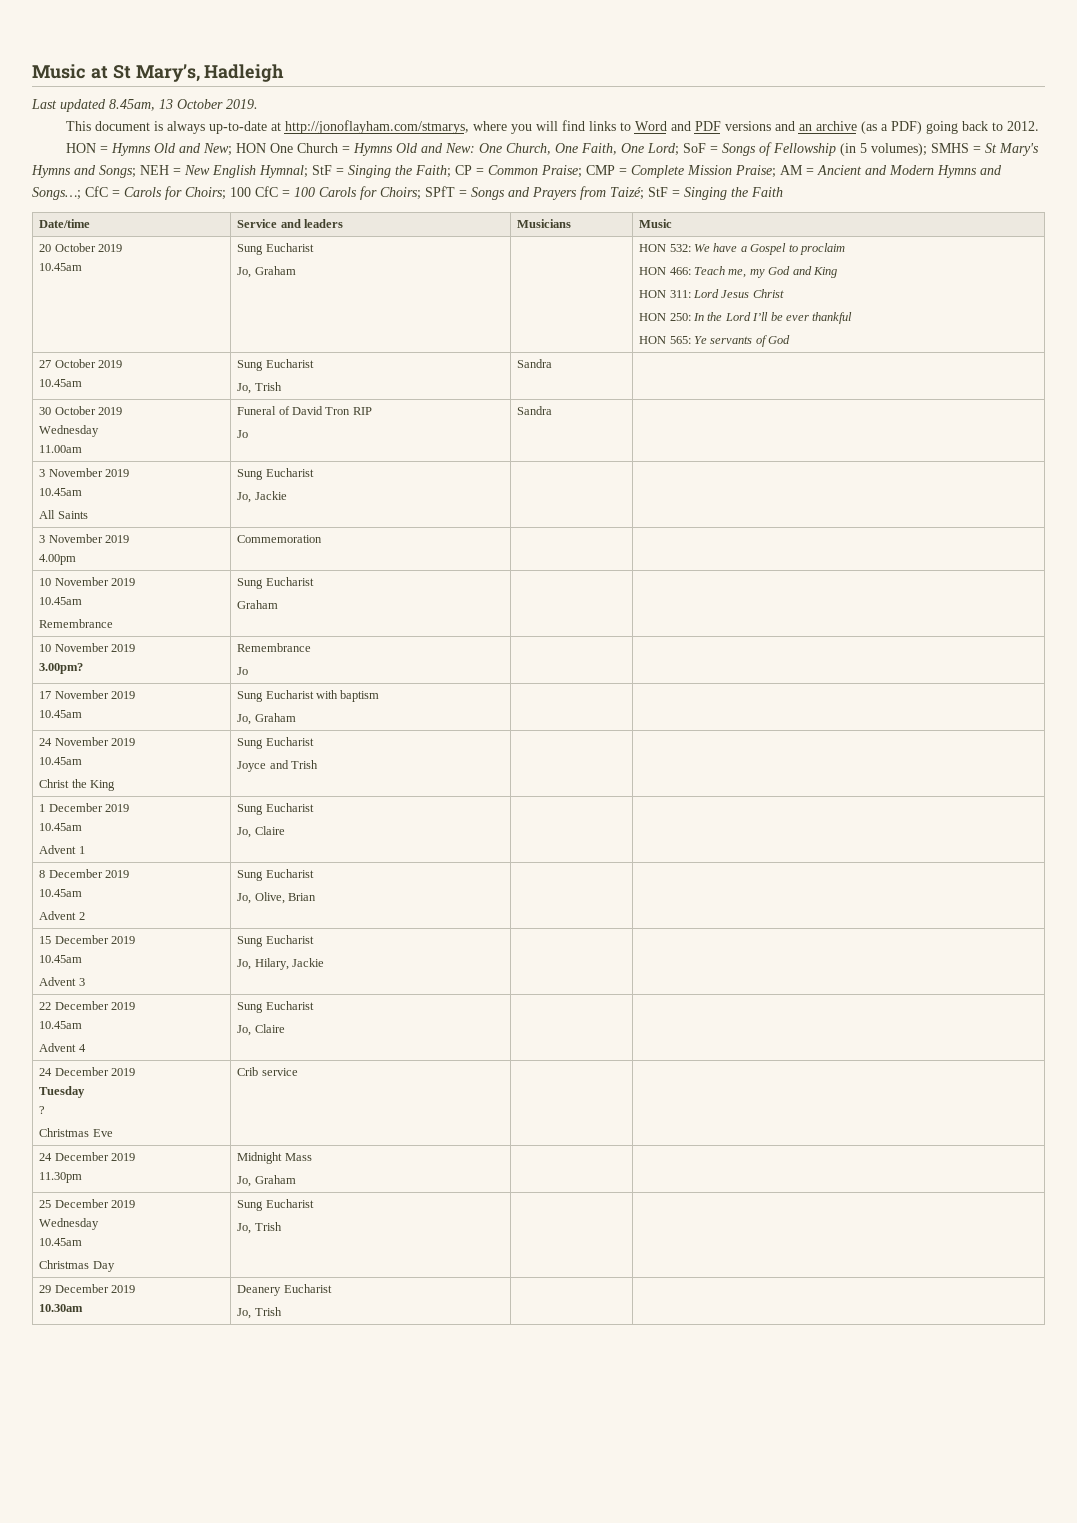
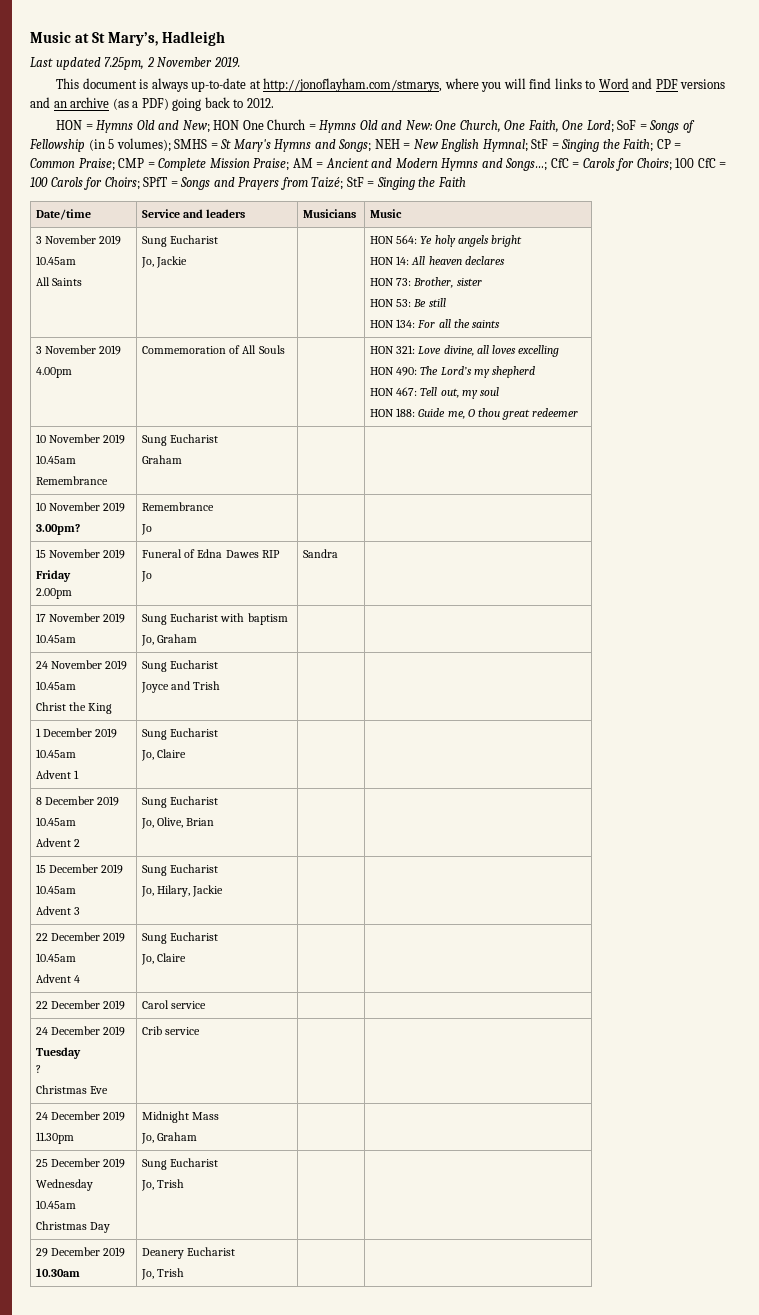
- Last updated 8.45am, 13 October 2019.
+ Last updated 7.25pm, 2 November 2019.
  Date/time | Service and leaders | Musicians | Music
- 20 October 2019
- 10.45am | Sung Eucharist
- Jo, Graham | | HON 532: We have a Gospel to proclaim
- HON 466: Teach me, my God and King
- HON 311: Lord Jesus Christ
- HON 250: In the Lord I’ll be ever thankful
- HON 565: Ye servants of God
- 27 October 2019
- 10.45am | Sung Eucharist
- Jo, Trish | Sandra |
- 30 October 2019
- Wednesday
- 11.00am | Funeral of David Tron RIP
- Jo | Sandra |
  3 November 2019
  10.45am
  All Saints | Sung Eucharist
- Jo, Jackie | |
+ Jo, Jackie | | HON 564: Ye holy angels bright
+ HON 14: All heaven declares
+ HON 73: Brother, sister
+ HON 53: Be still
+ HON 134: For all the saints
  3 November 2019
- 4.00pm | Commemoration | |
+ 4.00pm | Commemoration of All Souls | | HON 321: Love divine, all loves excelling
+ HON 490: The Lord’s my shepherd
+ HON 467: Tell out, my soul
+ HON 188: Guide me, O thou great redeemer
+ 15 November 2019
+ Friday
+ 2.00pm | Funeral of Edna Dawes RIP
+ Jo | Sandra |
+ 22 December 2019 | Carol service | |

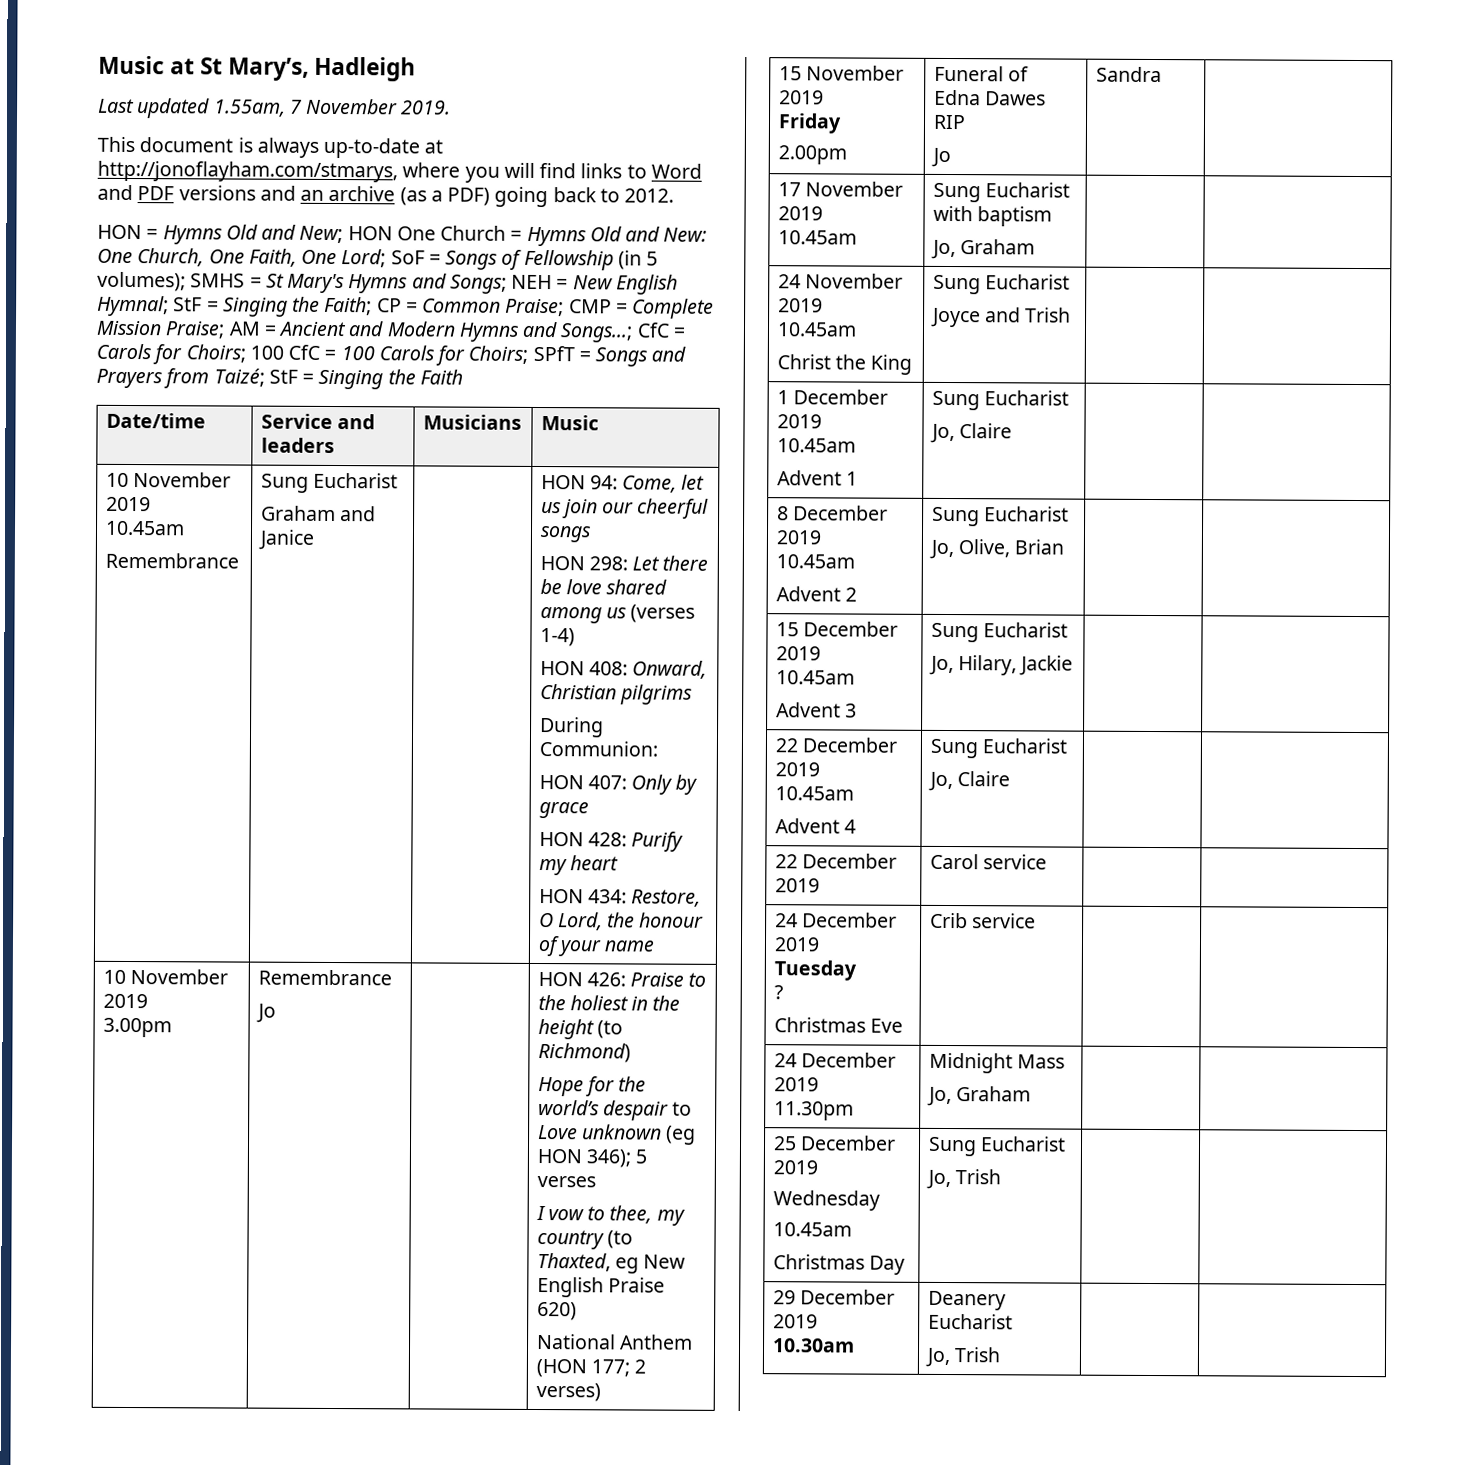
- Last updated 7.25pm, 2 November 2019.
+ Last updated 1.55am, 7 November 2019.
  Date/time | Service and leaders | Musicians | Music
- 3 November 2019
- 10.45am
- All Saints | Sung Eucharist
- Jo, Jackie | | HON 564: Ye holy angels bright
- HON 14: All heaven declares
- HON 73: Brother, sister
- HON 53: Be still
- HON 134: For all the saints
- 3 November 2019
- 4.00pm | Commemoration of All Souls | | HON 321: Love divine, all loves excelling
- HON 490: The Lord’s my shepherd
- HON 467: Tell out, my soul
- HON 188: Guide me, O thou great redeemer
  Remembrance | Sung Eucharist
- Graham | |
+ Graham and Janice | | HON 94: Come, let us join our cheerful songs
+ HON 298: Let there be love shared among us (verses 1-4)
+ HON 408: Onward, Christian pilgrims
+ During Communion:
+ HON 407: Only by grace
+ HON 428: Purify my heart
+ HON 434: Restore, O Lord, the honour of your name
  10 November 2019
- 3.00pm? | Remembrance
- Jo | |
+ 3.00pm | Remembrance
+ Jo
+ HON 426: Praise to the holiest in the height (to Richmond)
+ Hope for the world’s despair to Love unknown (eg HON 346); 5 verses
+ I vow to thee, my country (to Thaxted, eg New English Praise 620)
+ National Anthem (HON 177; 2 verses)

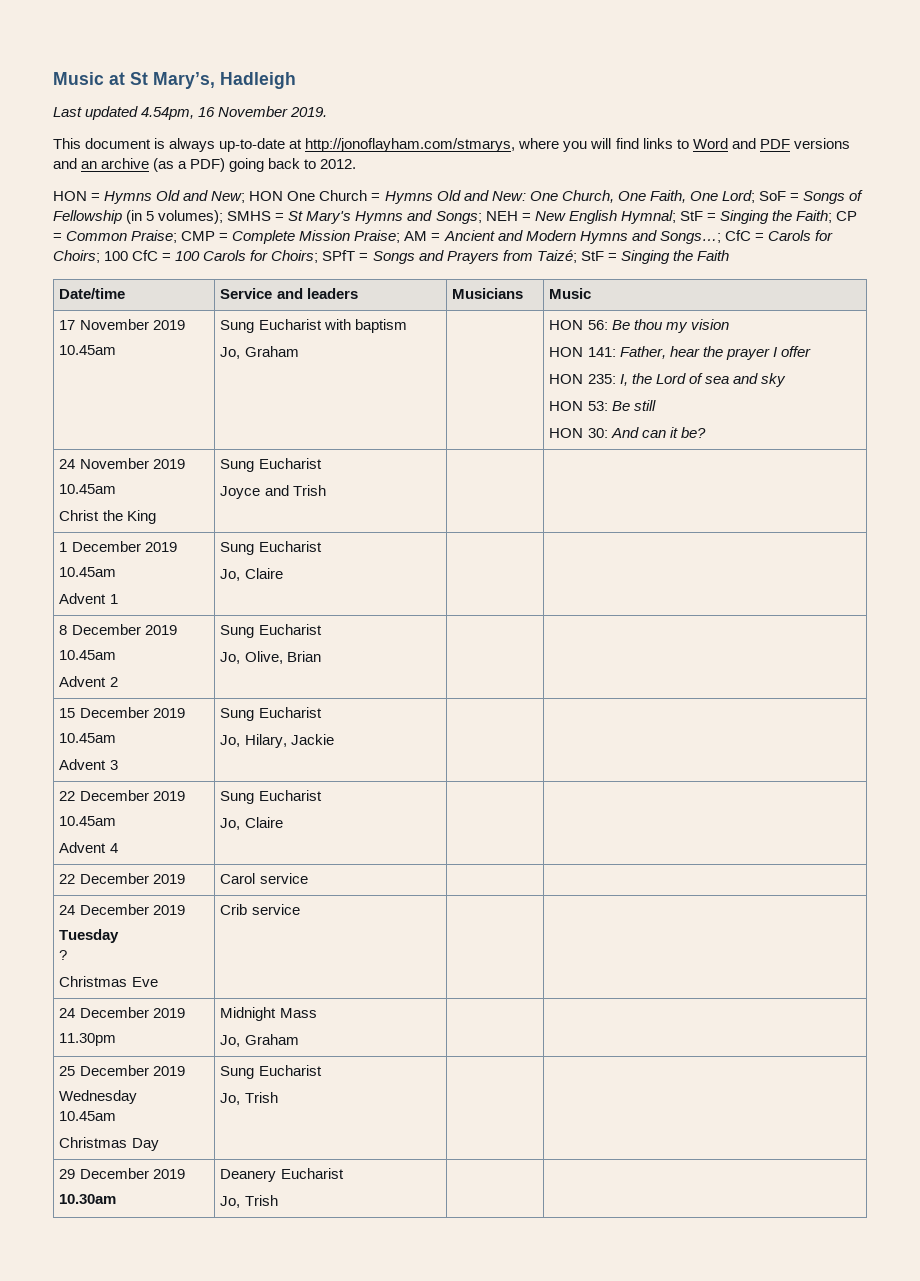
- Last updated 1.55am, 7 November 2019.
+ Last updated 4.54pm, 16 November 2019.
  Date/time | Service and leaders | Musicians | Music
- 10 November 2019
- 10.45am
- Remembrance | Sung Eucharist
- Graham and Janice | | HON 94: Come, let us join our cheerful songs
- HON 298: Let there be love shared among us (verses 1-4)
- HON 408: Onward, Christian pilgrims
- During Communion:
- HON 407: Only by grace
- HON 428: Purify my heart
- HON 434: Restore, O Lord, the honour of your name
- 10 November 2019
- 3.00pm | Remembrance
- Jo | | HON 426: Praise to the holiest in the height (to Richmond)
- Hope for the world’s despair to Love unknown (eg HON 346); 5 verses
- I vow to thee, my country (to Thaxted, eg New English Praise 620)
- National Anthem (HON 177; 2 verses)
- 15 November 2019
- Friday
- 2.00pm | Funeral of Edna Dawes RIP
- Jo | Sandra |
+ HON 56: Be thou my vision
+ HON 141: Father, hear the prayer I offer
+ HON 235: I, the Lord of sea and sky
+ HON 53: Be still
+ HON 30: And can it be?

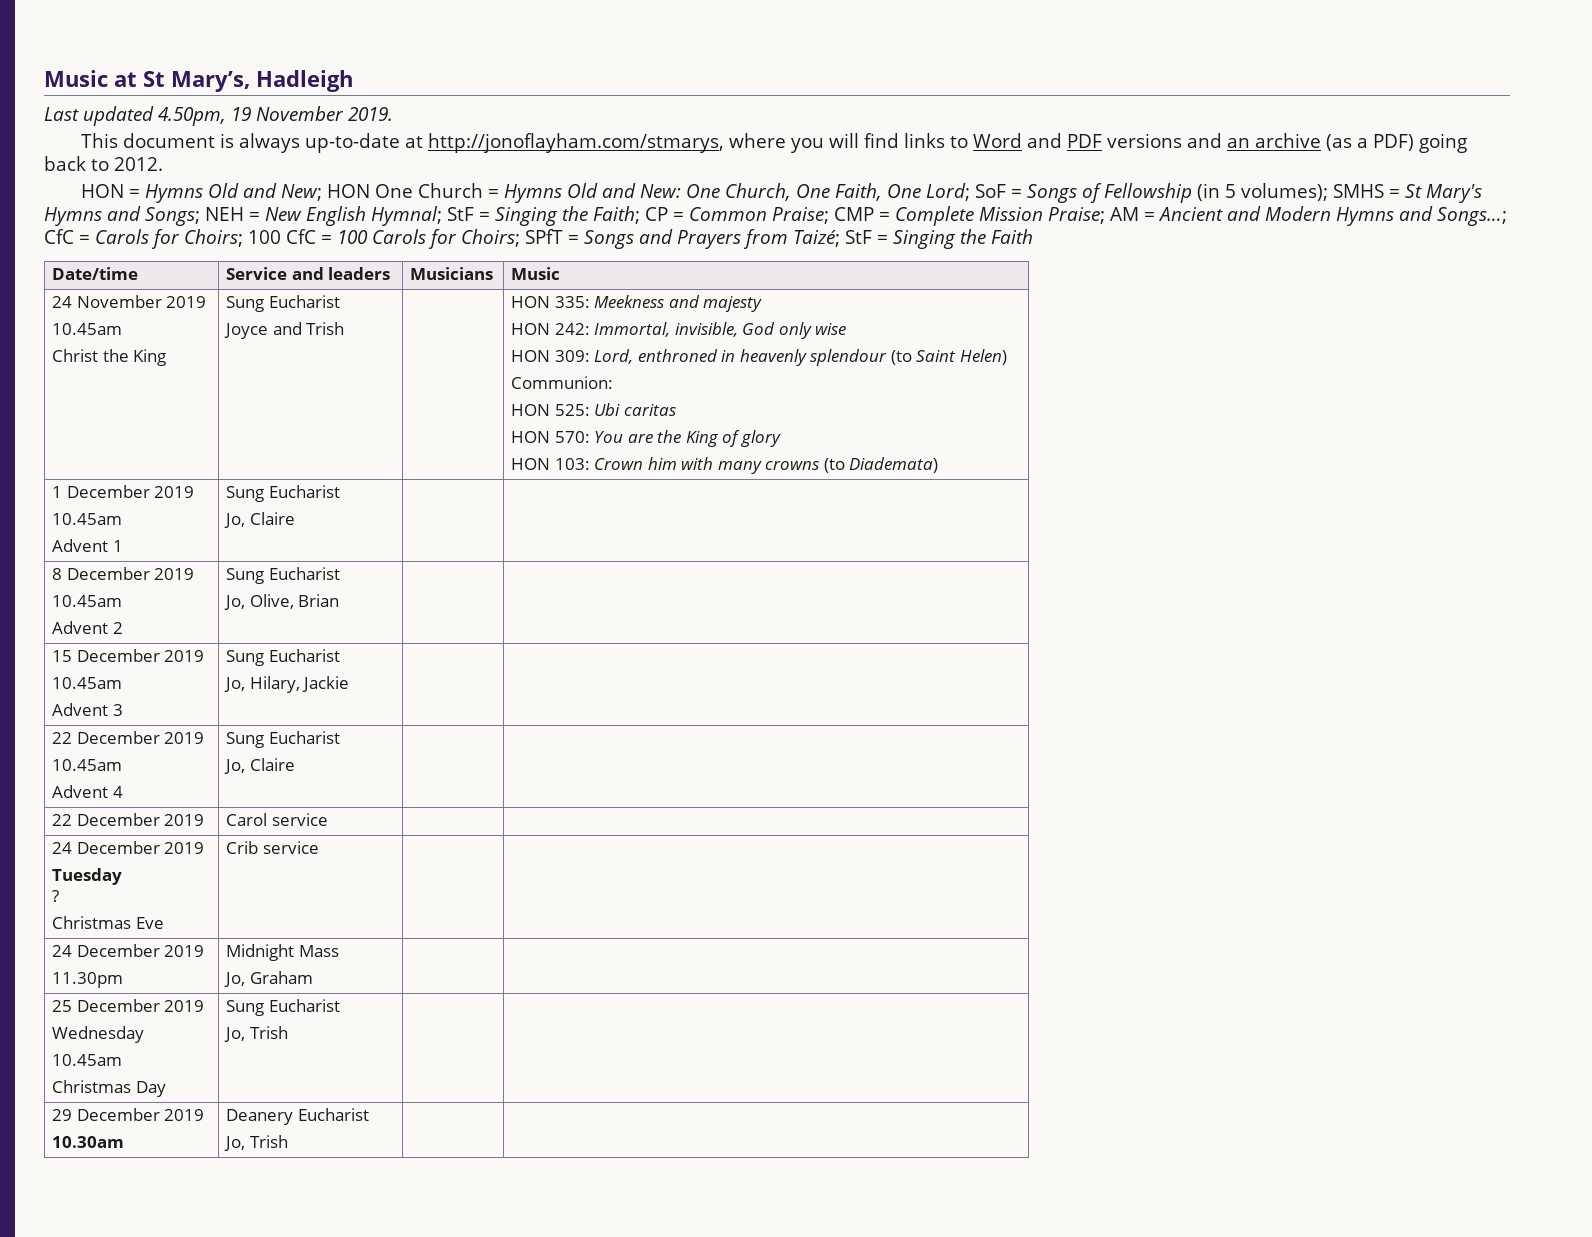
- Last updated 4.54pm, 16 November 2019.
+ Last updated 4.50pm, 19 November 2019.
- 17 November 2019
- 10.45am | Sung Eucharist with baptism
- Jo, Graham | | HON 56: Be thou my vision
- HON 141: Father, hear the prayer I offer
- HON 235: I, the Lord of sea and sky
- HON 53: Be still
- HON 30: And can it be?
+ HON 335: Meekness and majesty
+ HON 242: Immortal, invisible, God only wise
+ HON 309: Lord, enthroned in heavenly splendour (to Saint Helen)
+ Communion:
+ HON 525: Ubi caritas
+ HON 570: You are the King of glory
+ HON 103: Crown him with many crowns (to Diademata)

